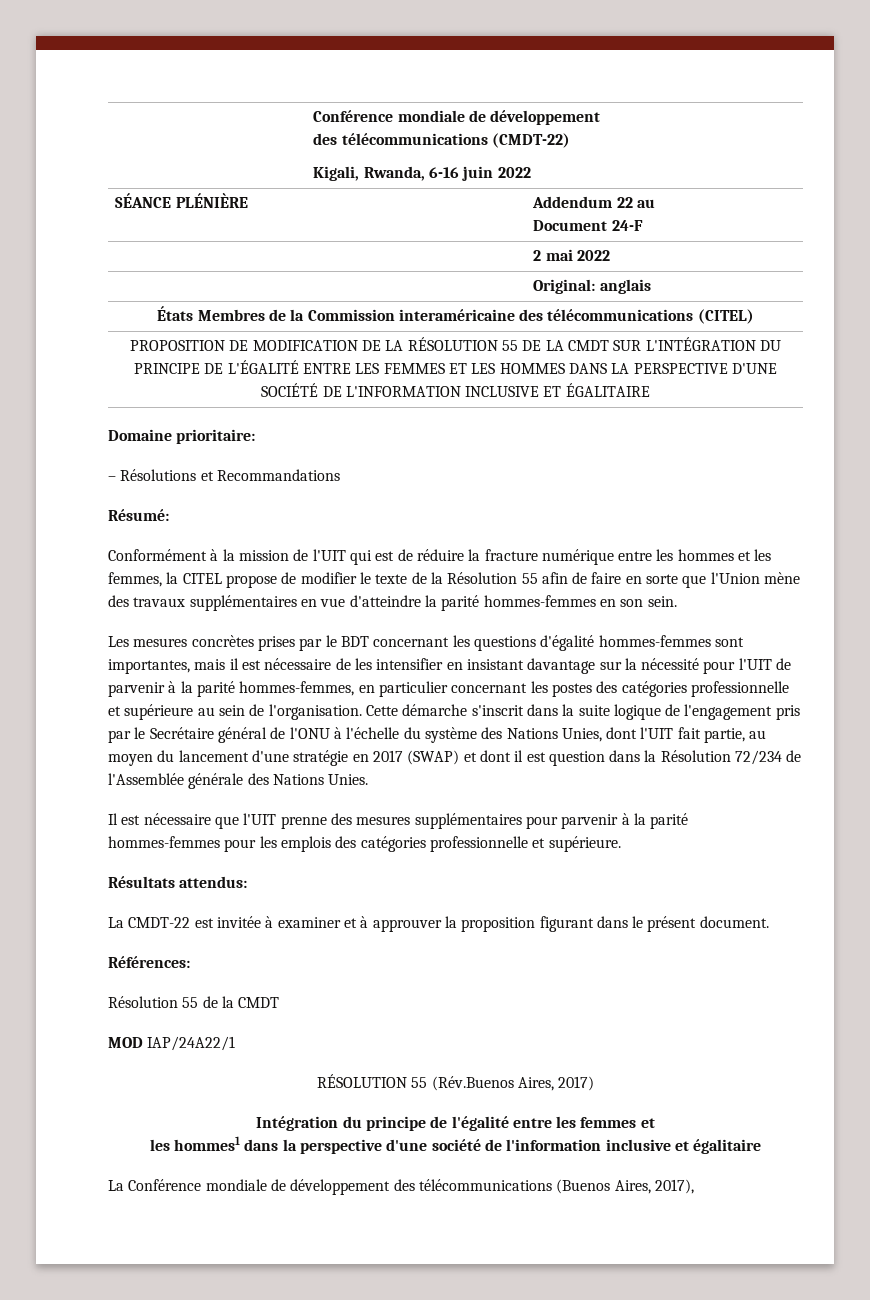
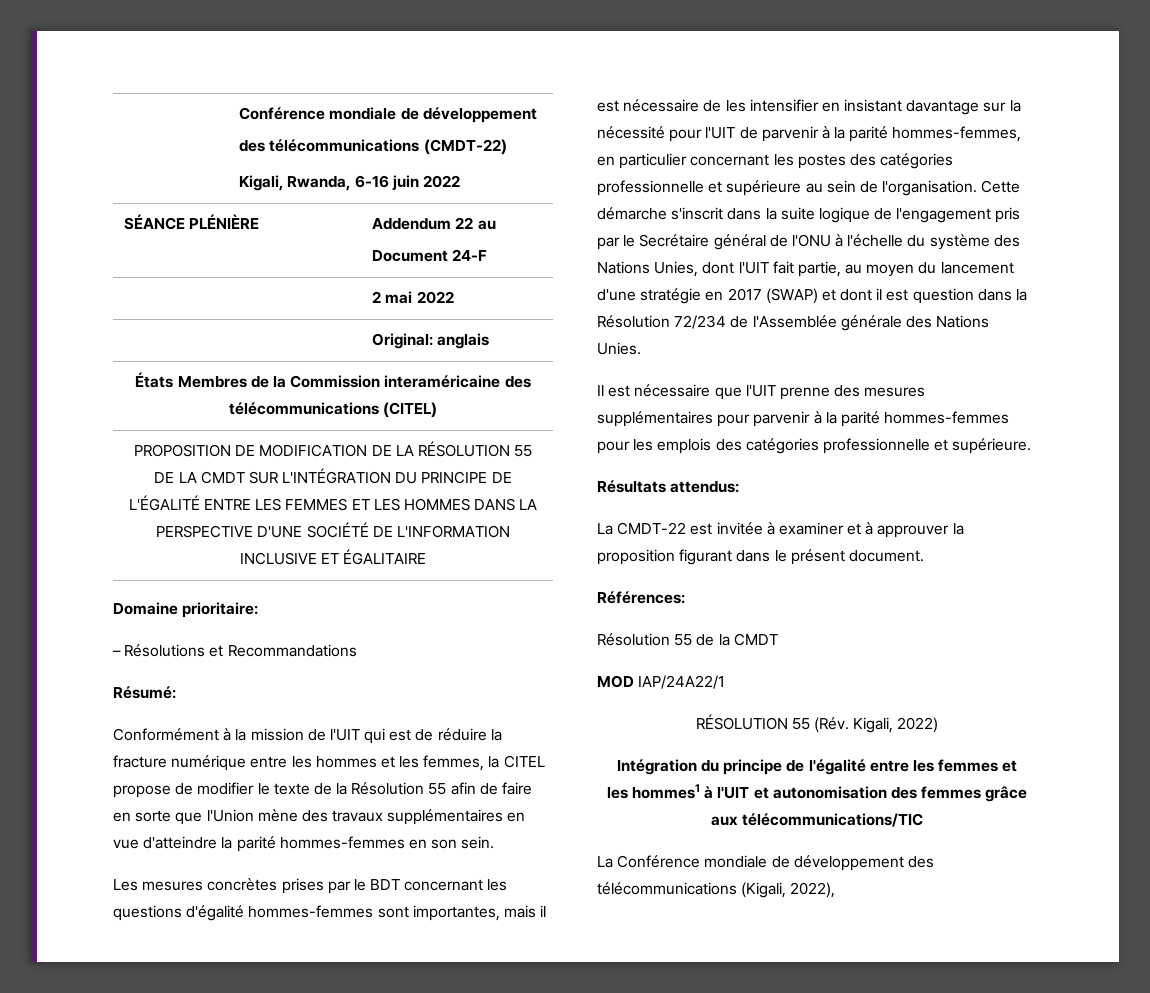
- RÉSOLUTION 55 (Rév.Buenos Aires, 2017)
+ RÉSOLUTION 55 (Rév. Kigali, 2022)
- les hommes1 dans la perspective d'une société de l'information inclusive et égalitaire
+ les hommes1 à l'UIT et autonomisation des femmes grâce aux télécommunications/TIC
- La Conférence mondiale de développement des télécommunications (Buenos Aires, 2017),
+ La Conférence mondiale de développement des télécommunications (Kigali, 2022),

